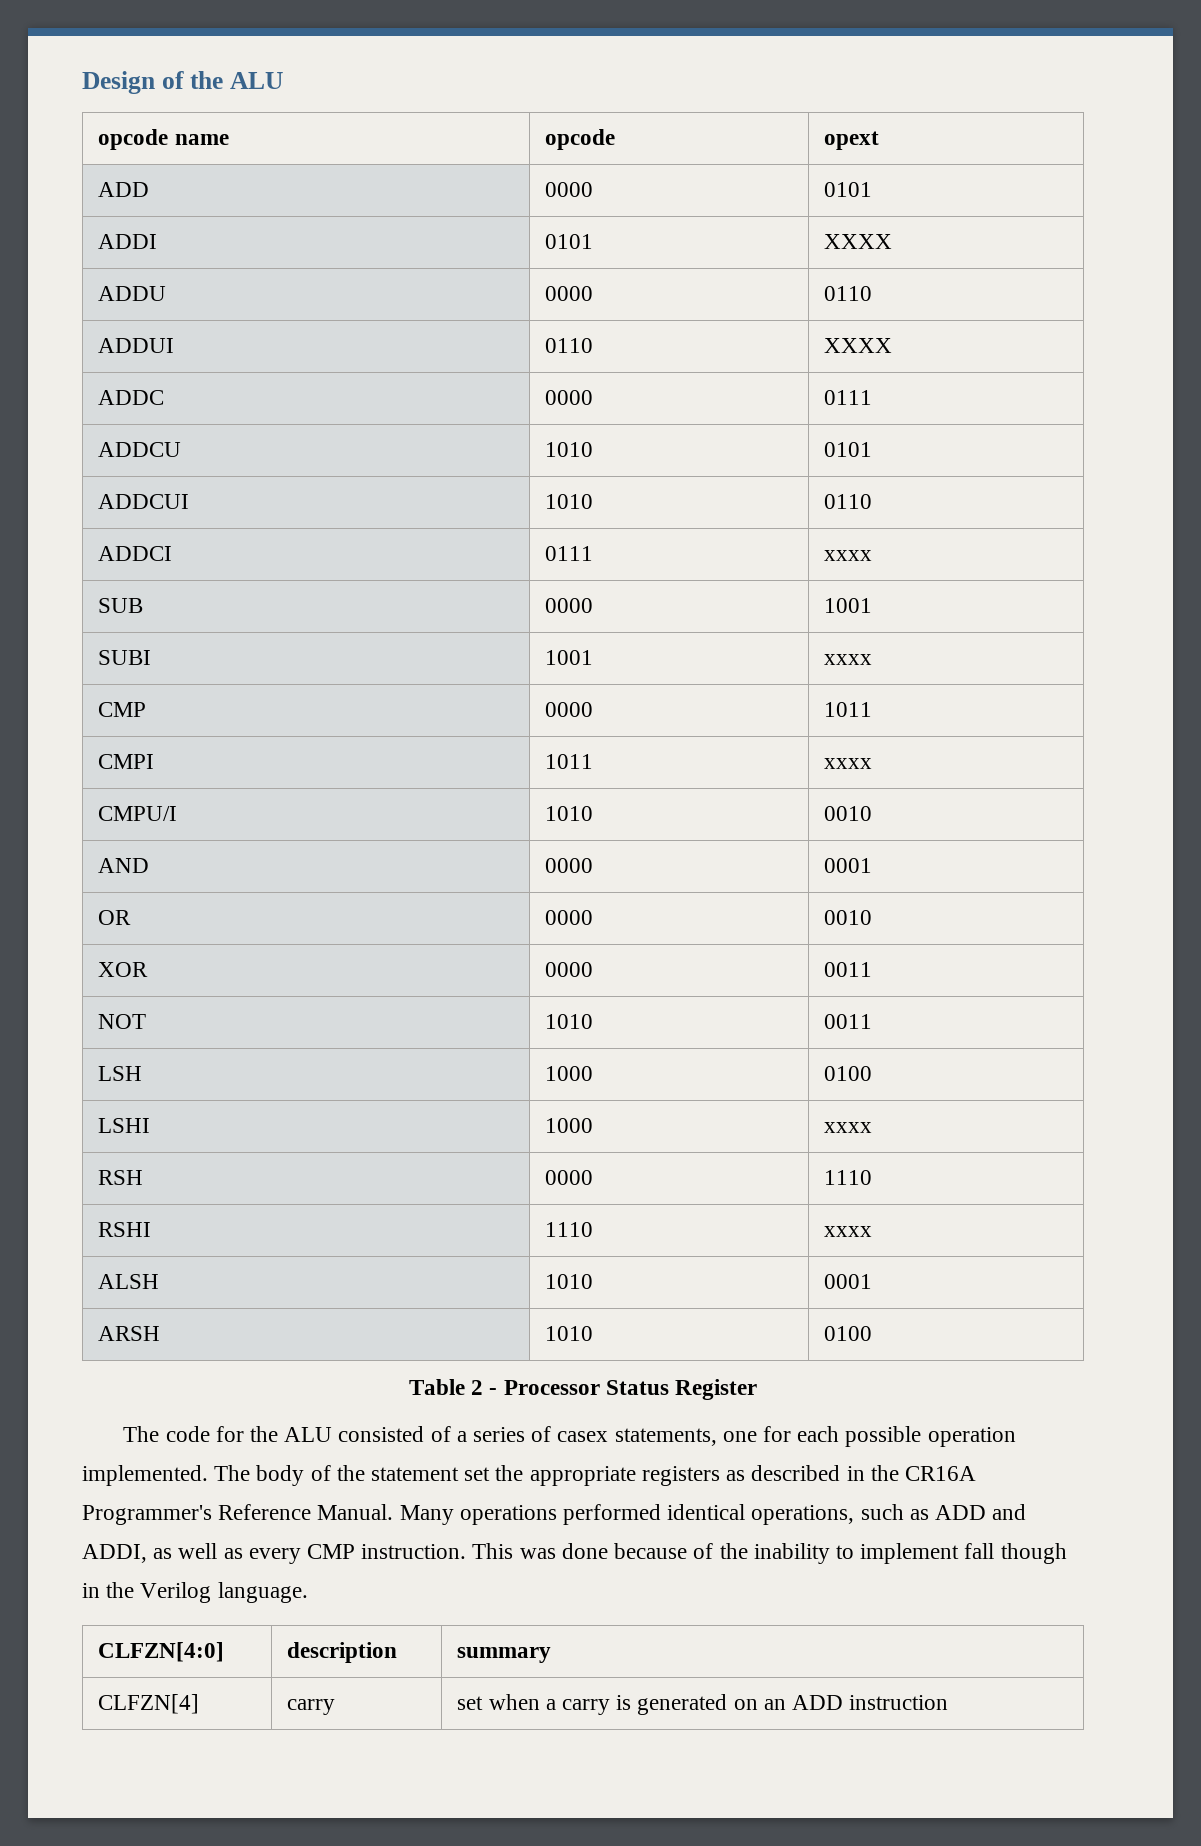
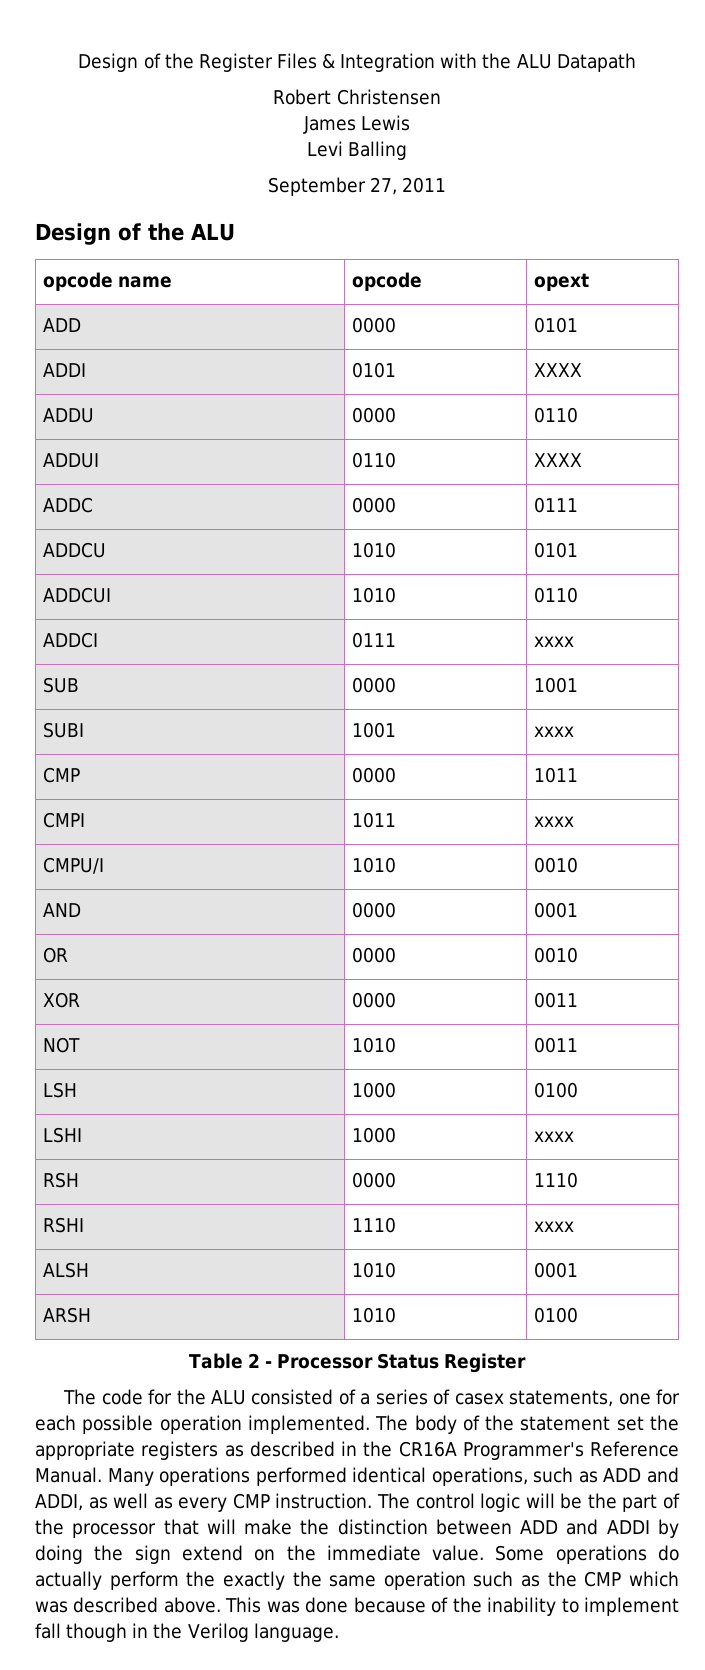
+ Design of the Register Files & Integration with the ALU Datapath
+ Robert Christensen
+ James Lewis
+ Levi Balling
+ September 27, 2011
+ The control logic will be the part of the processor that will make the distinction between ADD and ADDI by doing the sign extend on the immediate value. Some operations do actually perform the exactly the same operation such as the CMP which was described above.
- CLFZN[4:0] | description | summary
- CLFZN[4] | carry | set when a carry is generated on an ADD instruction

